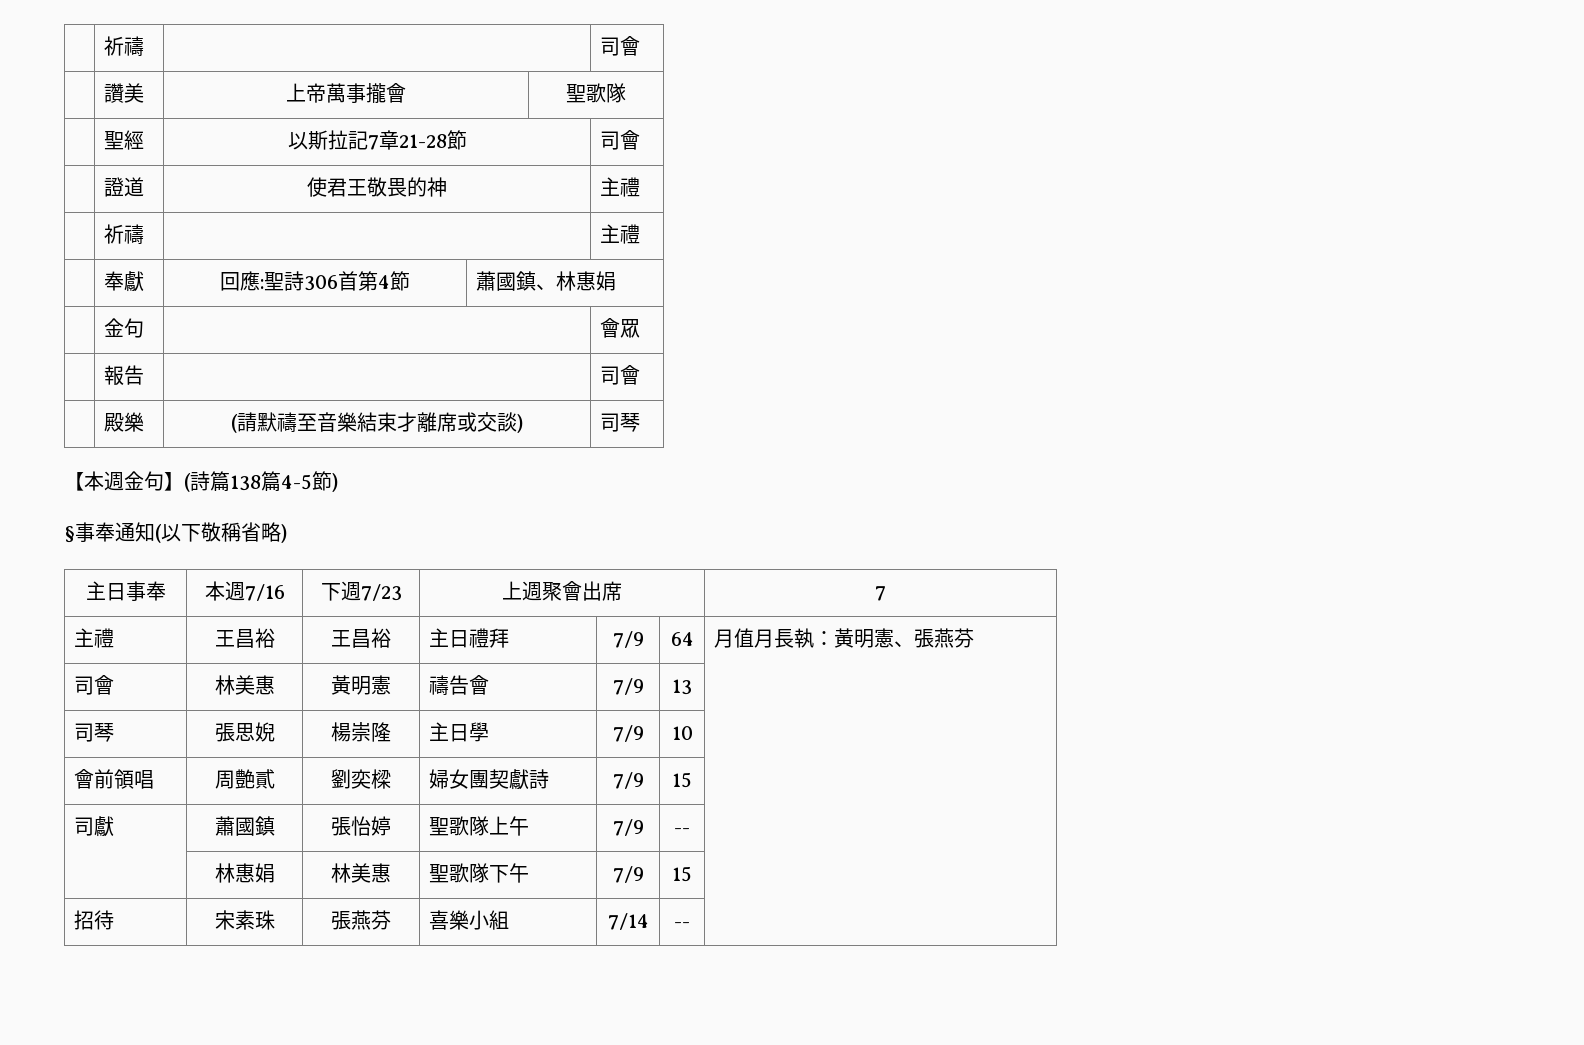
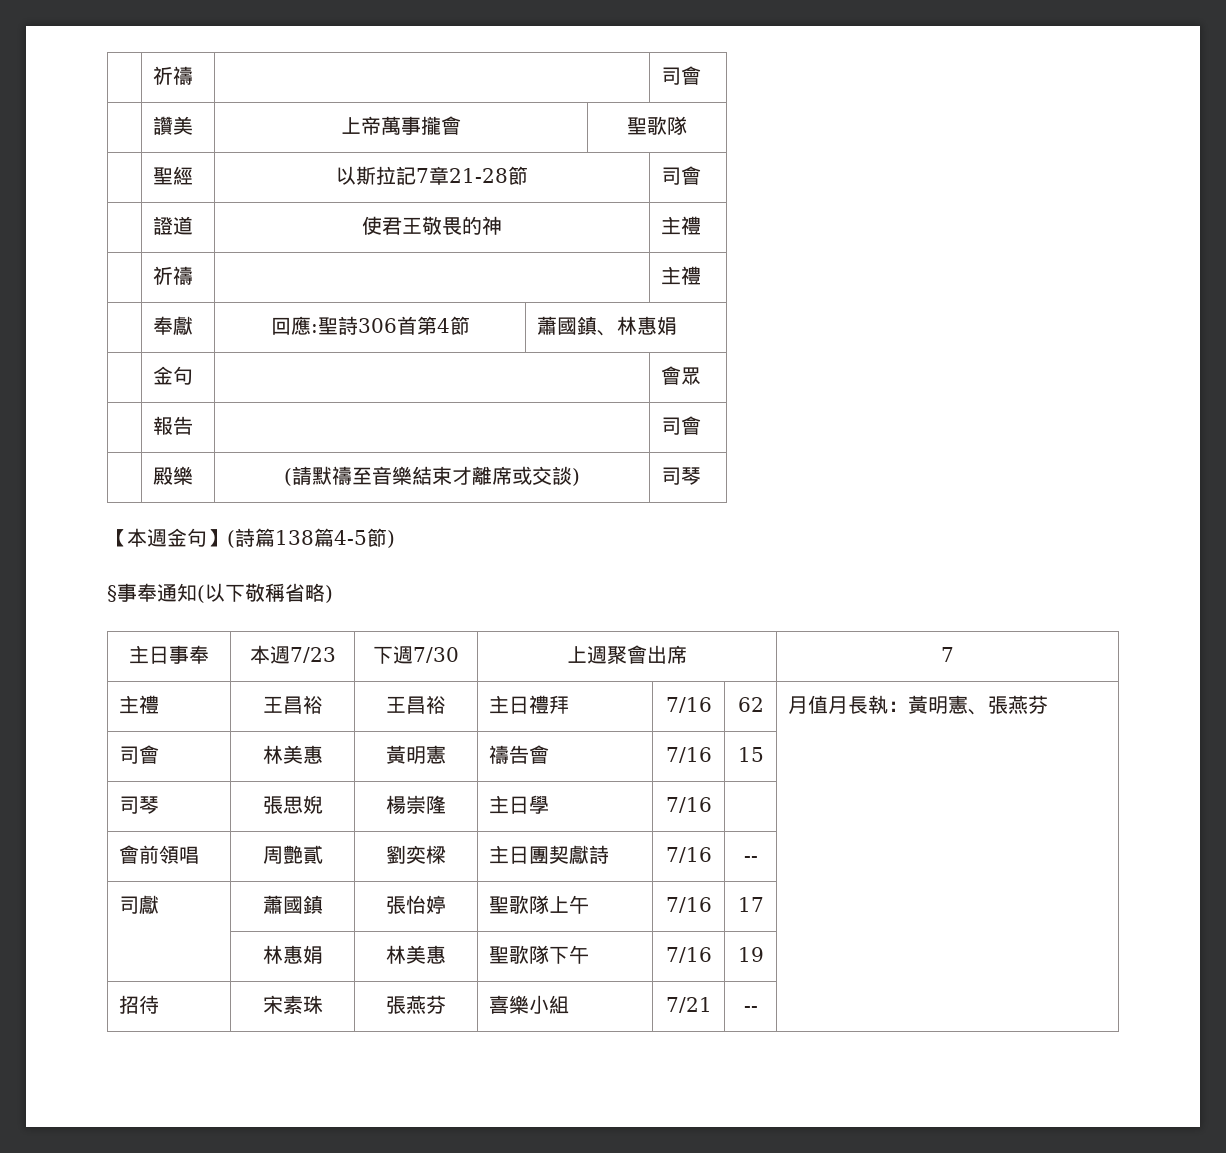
- 主日事奉 | 本週7/16 | 下週7/23 | 上週聚會出席 | 7
+ 主日事奉 | 本週7/23 | 下週7/30 | 上週聚會出席 | 7
- 主禮 | 王昌裕 | 王昌裕 | 主日禮拜 | 7/9 | 64 | 月值月長執：黃明憲、張燕芬
+ 主禮 | 王昌裕 | 王昌裕 | 主日禮拜 | 7/16 | 62 | 月值月長執：黃明憲、張燕芬
- 司會 | 林美惠 | 黃明憲 | 禱告會 | 7/9 | 13 |
+ 司會 | 林美惠 | 黃明憲 | 禱告會 | 7/16 | 15 |
- 司琴 | 張思婗 | 楊崇隆 | 主日學 | 7/9 | 10 |
+ 司琴 | 張思婗 | 楊崇隆 | 主日學 | 7/16 | |
- 會前領唱 | 周艶貳 | 劉奕樑 | 婦女團契獻詩 | 7/9 | 15 |
+ 會前領唱 | 周艶貳 | 劉奕樑 | 主日團契獻詩 | 7/16 | -- |
- 司獻 | 蕭國鎮 | 張怡婷 | 聖歌隊上午 | 7/9 | -- |
+ 司獻 | 蕭國鎮 | 張怡婷 | 聖歌隊上午 | 7/16 | 17 |
- | 林惠娟 | 林美惠 | 聖歌隊下午 | 7/9 | 15 |
+ | 林惠娟 | 林美惠 | 聖歌隊下午 | 7/16 | 19 |
- 招待 | 宋素珠 | 張燕芬 | 喜樂小組 | 7/14 | -- |
+ 招待 | 宋素珠 | 張燕芬 | 喜樂小組 | 7/21 | -- |

